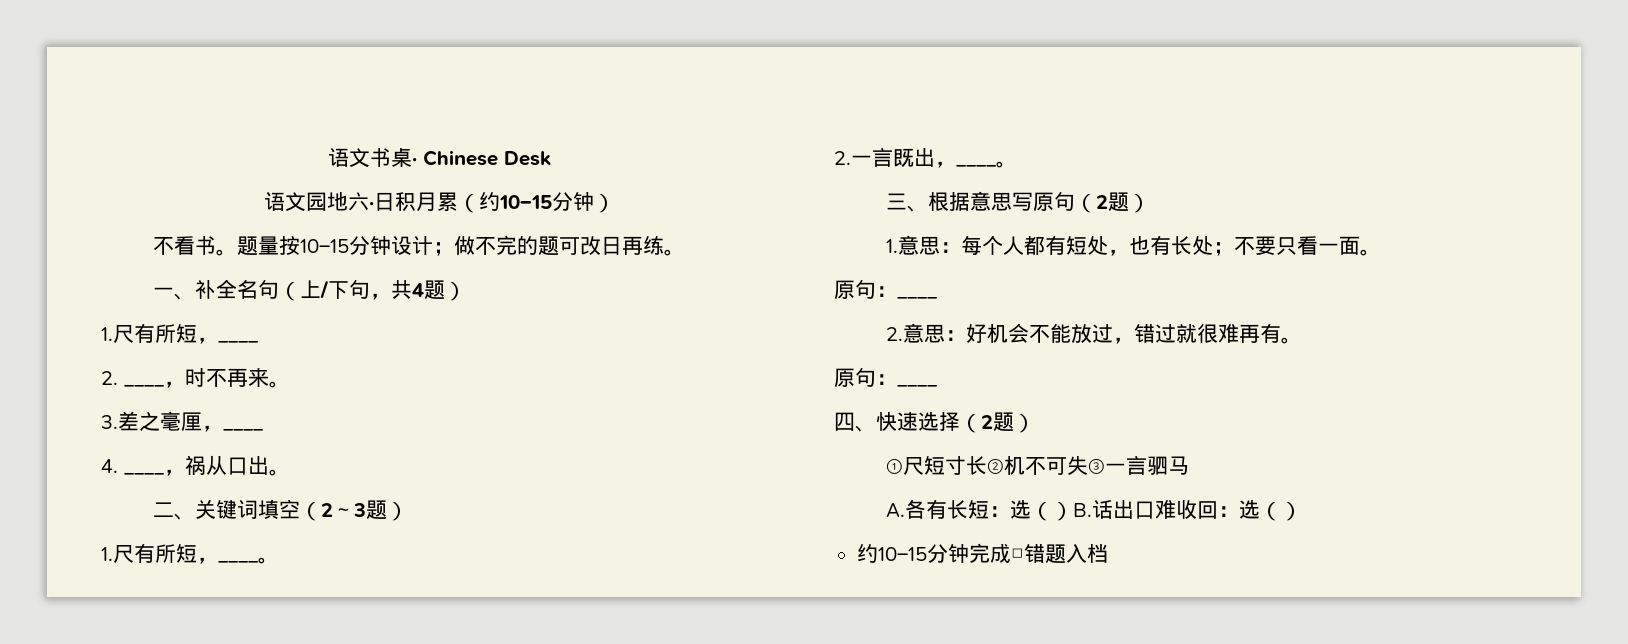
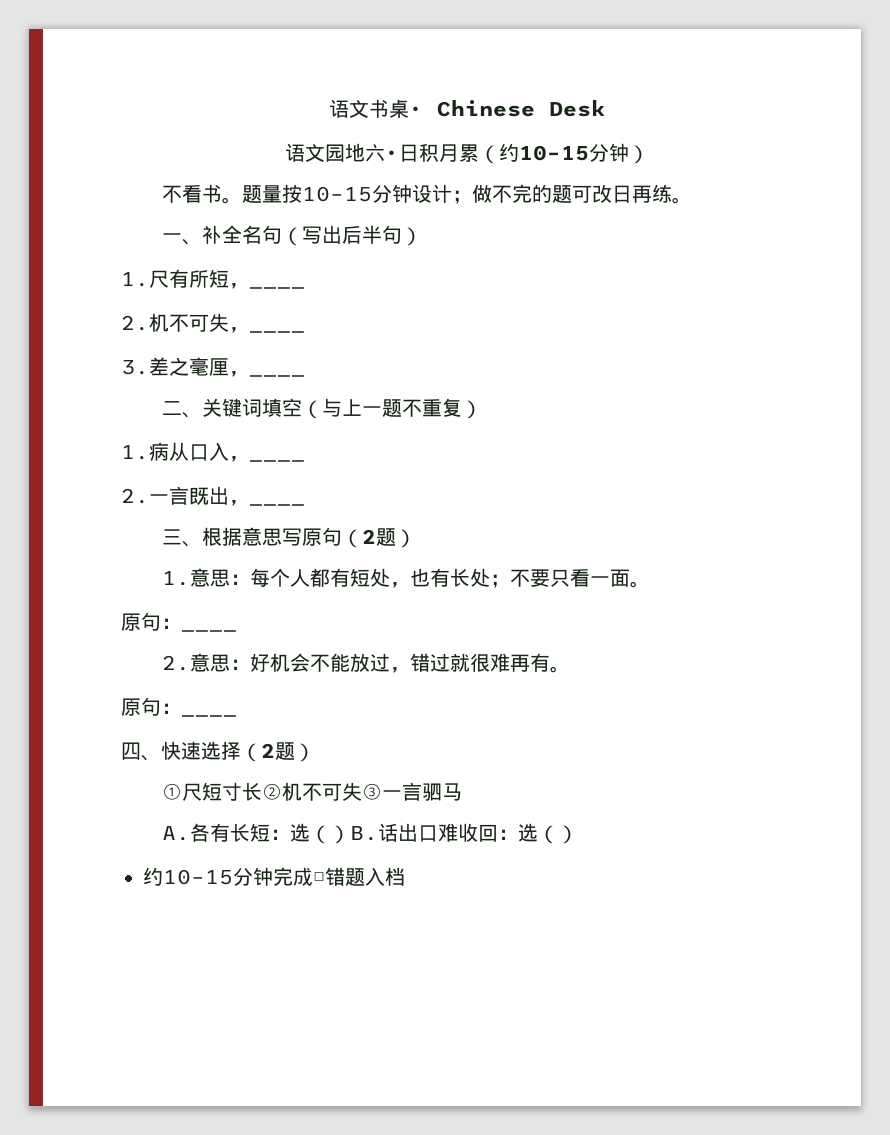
- 一、补全名句（上/下句，共4题）
+ 一、补全名句（写出后半句）
- 2. ____，时不再来。
+ 2.机不可失，____
- 4. ____，祸从口出。
- 二、关键词填空（2～3题）
- 1.尺有所短，____。
+ 二、关键词填空（与上一题不重复）
+ 1.病从口入，____
- 2.一言既出，____。
+ 2.一言既出，____

